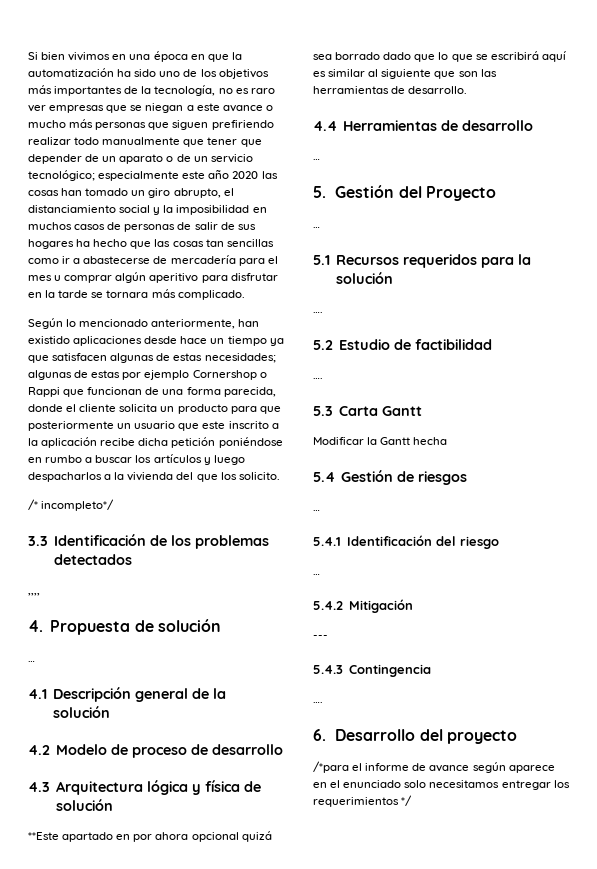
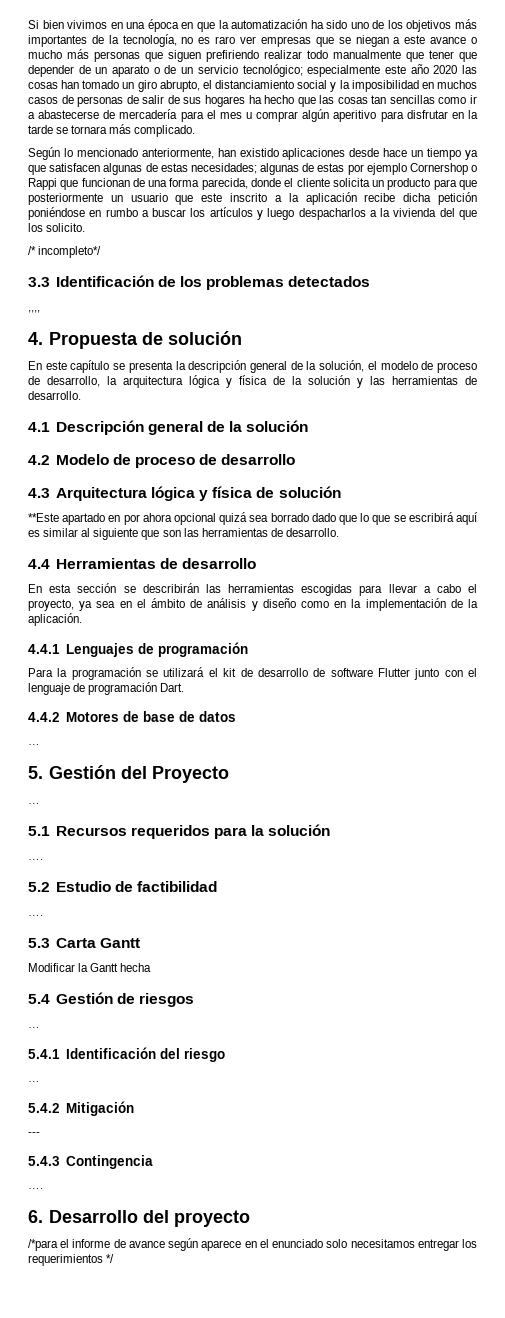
  4. Propuesta de solución
- …
+ En este capítulo se presenta la descripción general de la solución, el modelo de proceso de desarrollo, la arquitectura lógica y física de la solución y las herramientas de desarrollo.
+ En esta sección se describirán las herramientas escogidas para llevar a cabo el proyecto, ya sea en el ámbito de análisis y diseño como en la implementación de la aplicación.
+ 4.4.1 Lenguajes de programación
+ Para la programación se utilizará el kit de desarrollo de software Flutter junto con el lenguaje de programación Dart.
+ 4.4.2 Motores de base de datos

